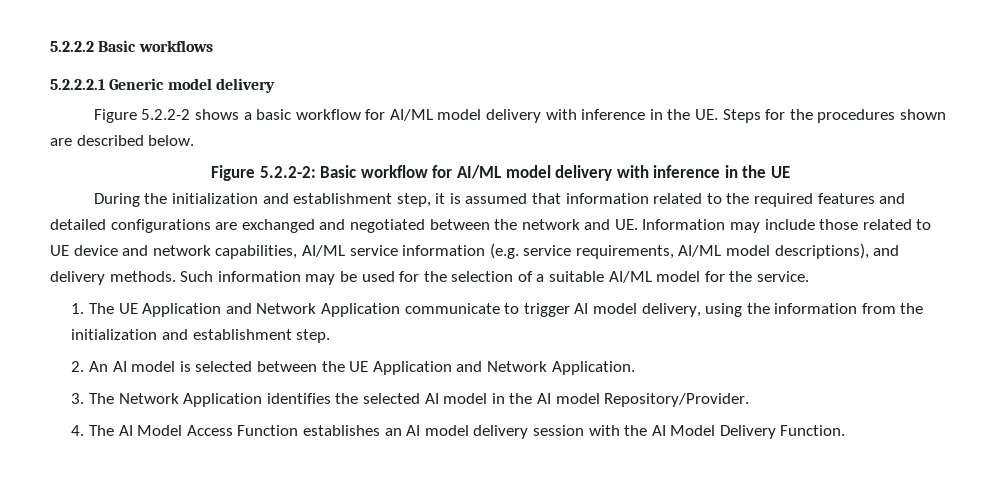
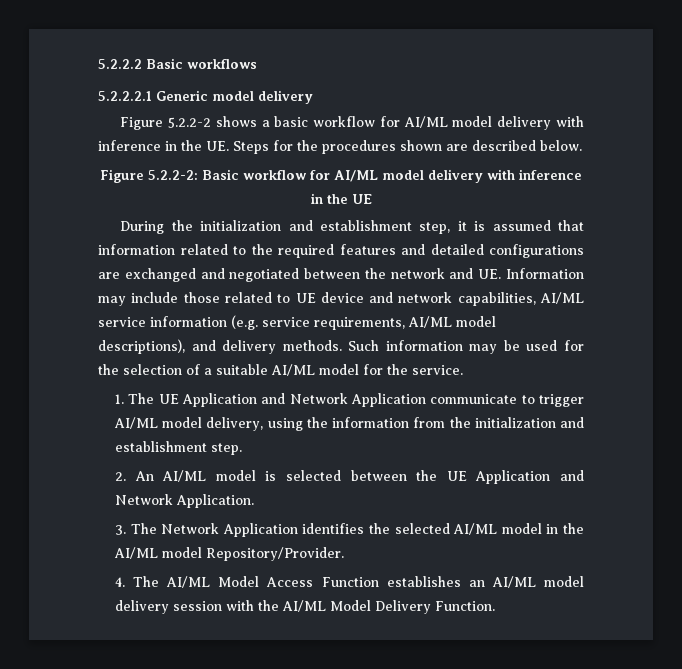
- 1. The UE Application and Network Application communicate to trigger AI model delivery, using the information from the initialization and establishment step.
+ 1. The UE Application and Network Application communicate to trigger AI/ML model delivery, using the information from the initialization and establishment step.
- 2. An AI model is selected between the UE Application and Network Application.
+ 2. An AI/ML model is selected between the UE Application and Network Application.
- 3. The Network Application identifies the selected AI model in the AI model Repository/Provider.
+ 3. The Network Application identifies the selected AI/ML model in the AI/ML model Repository/Provider.
- 4. The AI Model Access Function establishes an AI model delivery session with the AI Model Delivery Function.
+ 4. The AI/ML Model Access Function establishes an AI/ML model delivery session with the AI/ML Model Delivery Function.

